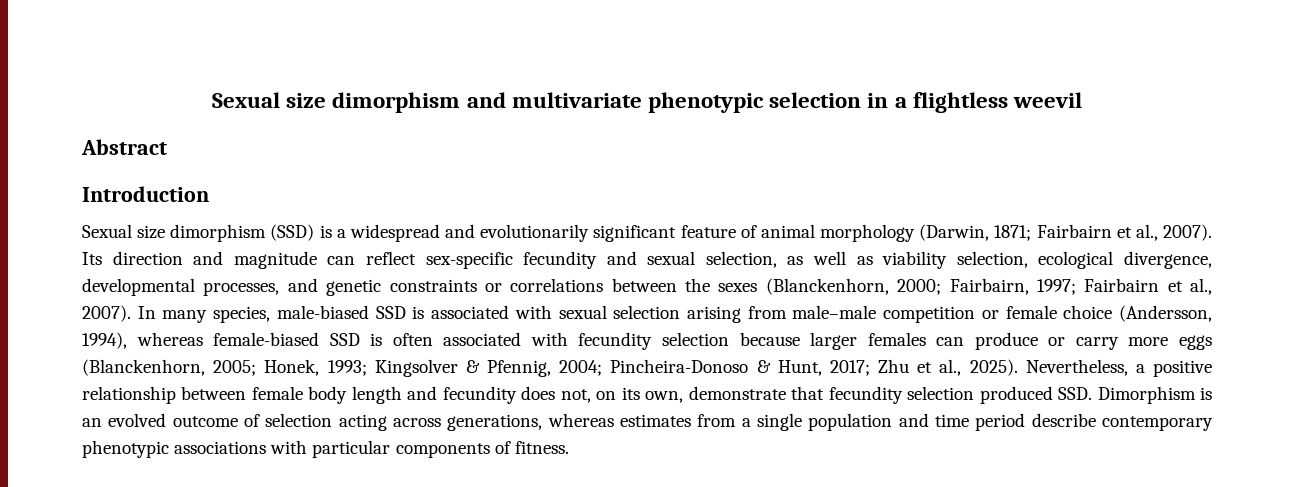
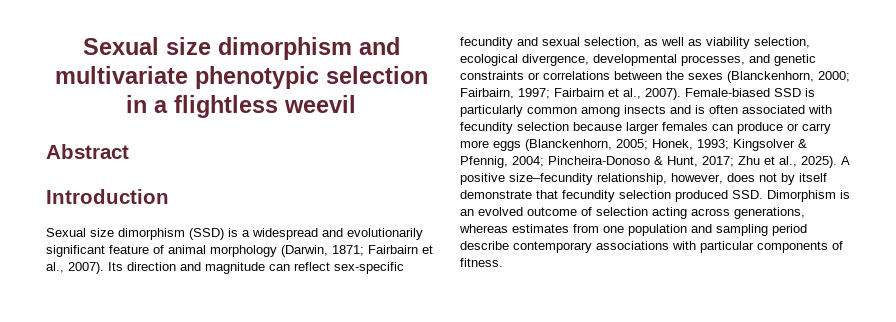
- In many species, male-biased SSD is associated with sexual selection arising from male–male competition or female choice (Andersson, 1994), whereas female-biased SSD is often associated with fecundity selection because larger females can produce or carry more eggs (Blanckenhorn, 2005; Honek, 1993; Kingsolver & Pfennig, 2004; Pincheira-Donoso & Hunt, 2017; Zhu et al., 2025).
+ Female-biased SSD is particularly common among insects and is often associated with fecundity selection because larger females can produce or carry more eggs (Blanckenhorn, 2005; Honek, 1993; Kingsolver & Pfennig, 2004; Pincheira-Donoso & Hunt, 2017; Zhu et al., 2025).
- Nevertheless, a positive relationship between female body length and fecundity does not, on its own, demonstrate that fecundity selection produced SSD. Dimorphism is an evolved outcome of selection acting across generations, whereas estimates from a single population and time period describe contemporary phenotypic associations with particular components of fitness.
+ A positive size–fecundity relationship, however, does not by itself demonstrate that fecundity selection produced SSD. Dimorphism is an evolved outcome of selection acting across generations, whereas estimates from one population and sampling period describe contemporary associations with particular components of fitness.

